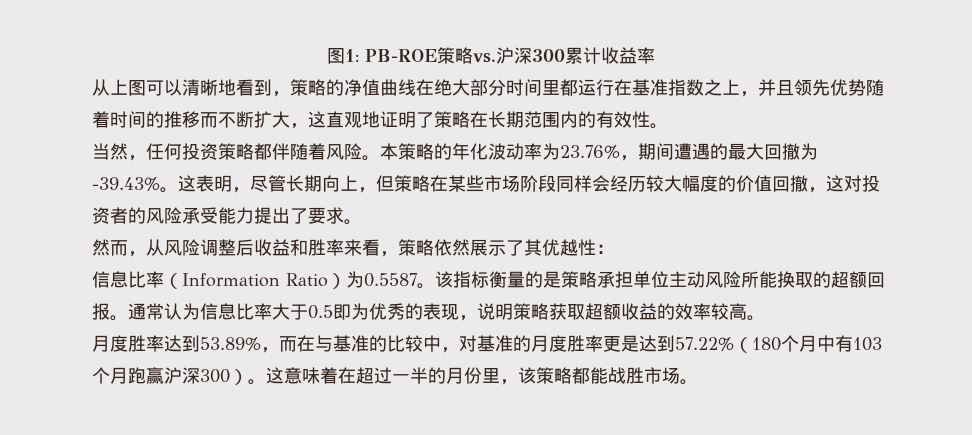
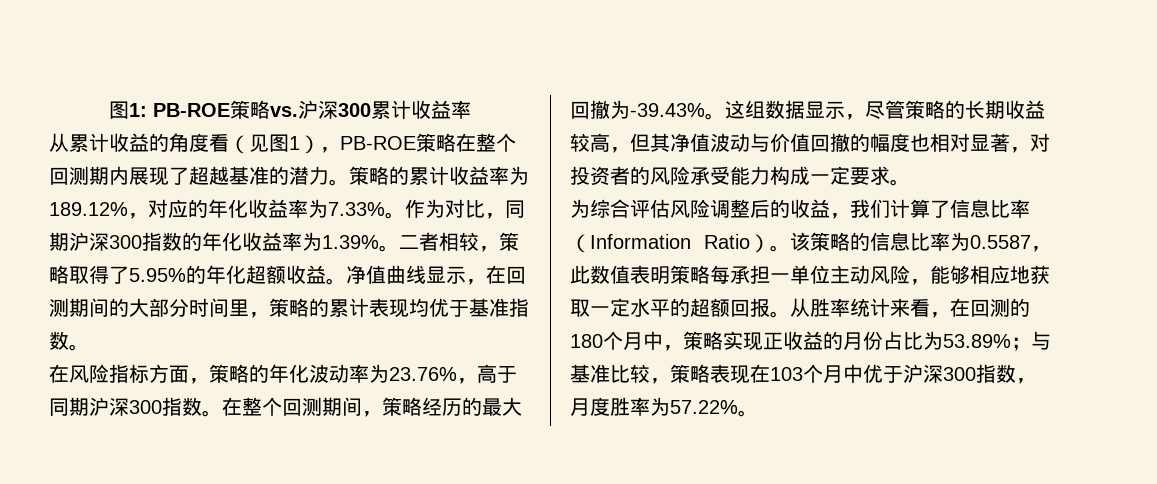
- 从上图可以清晰地看到，策略的净值曲线在绝大部分时间里都运行在基准指数之上，并且领先优势随着时间的推移而不断扩大，这直观地证明了策略在长期范围内的有效性。
- 当然，任何投资策略都伴随着风险。本策略的年化波动率为23.76%，期间遭遇的最大回撤为-39.43%。
+ 从累计收益的角度看（见图1），PB-ROE策略在整个回测期内展现了超越基准的潜力。策略的累计收益率为189.12%，对应的年化收益率为7.33%。作为对比，同期沪深300指数的年化收益率为1.39%。二者相较，策略取得了5.95%的年化超额收益。净值曲线显示，在回测期间的大部分时间里，策略的累计表现均优于基准指数。
+ 在风险指标方面，策略的年化波动率为23.76%，高于同期沪深300指数。在整个回测期间，策略经历的最大回撤为-39.43%。
- 这表明，尽管长期向上，但策略在某些市场阶段同样会经历较大幅度的价值回撤，这对投资者的风险承受能力提出了要求。
+ 这组数据显示，尽管策略的长期收益较高，但其净值波动与价值回撤的幅度也相对显著，对投资者的风险承受能力构成一定要求。
- 然而，从风险调整后收益和胜率来看，策略依然展示了其优越性：
- 信息比率（Information Ratio）为0.5587。该指标衡量的是策略承担单位主动风险所能换取的超额回报。通常认为信息比率大于0.5即为优秀的表现，说明策略获取超额收益的效率较高。
- 月度胜率达到53.89%，而在与基准的比较中，对基准的月度胜率更是达到57.22%（180个月中有103个月跑赢沪深300）。这意味着在超过一半的月份里，该策略都能战胜市场。
+ 为综合评估风险调整后的收益，我们计算了信息比率（Information Ratio）。该策略的信息比率为0.5587，此数值表明策略每承担一单位主动风险，能够相应地获取一定水平的超额回报。从胜率统计来看，在回测的180个月中，策略实现正收益的月份占比为53.89%；与基准比较，策略表现在103个月中优于沪深300指数，月度胜率为57.22%。

